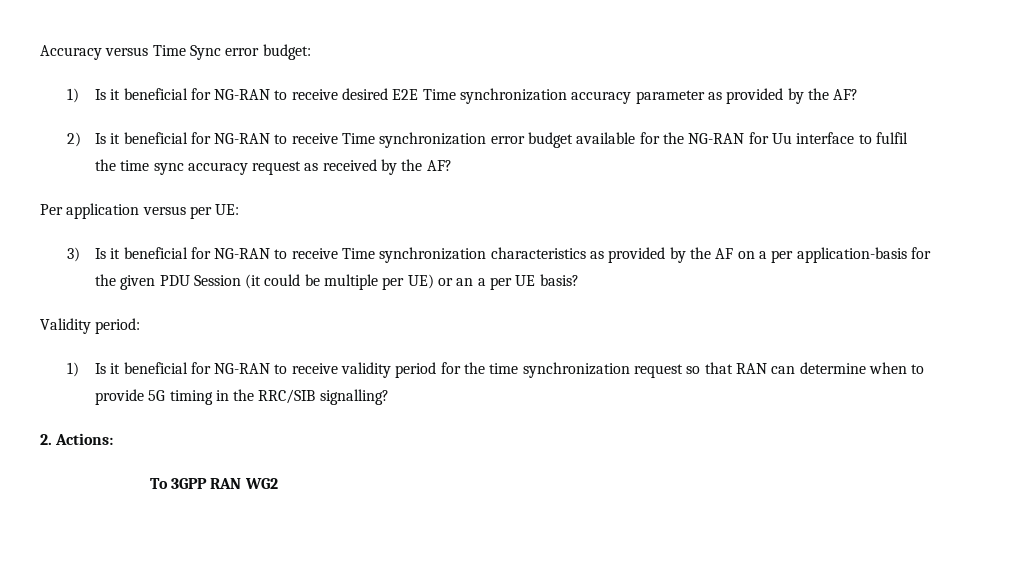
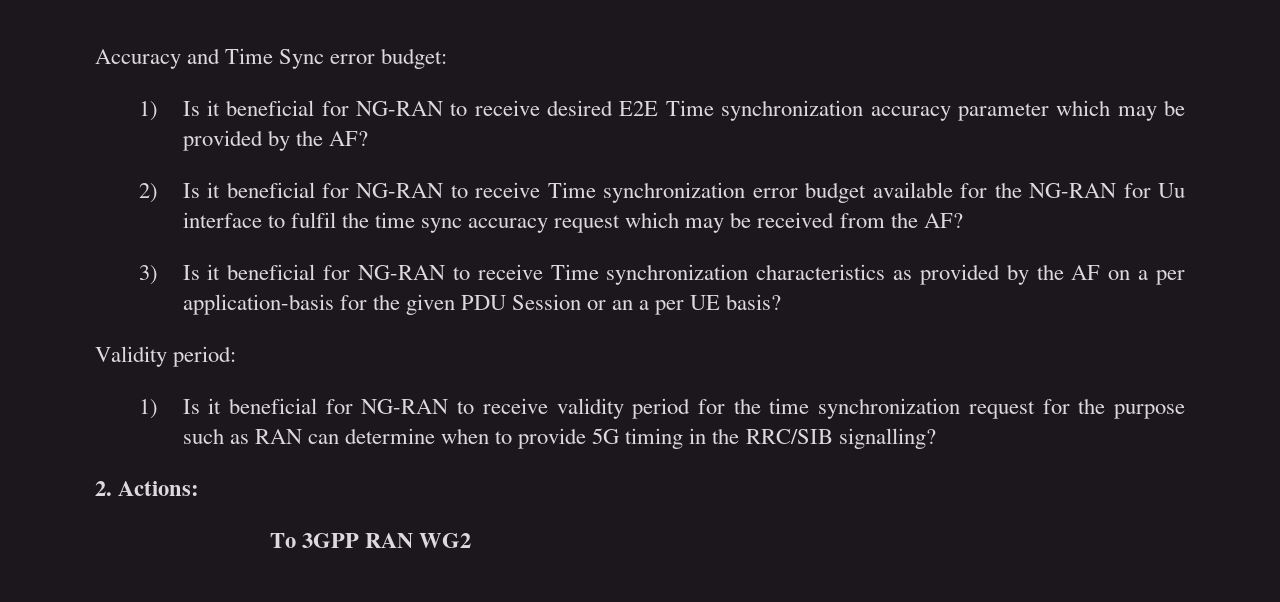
- Accuracy versus Time Sync error budget:
+ Accuracy and Time Sync error budget:
- 1) Is it beneficial for NG-RAN to receive desired E2E Time synchronization accuracy parameter as provided by the AF?
+ 1) Is it beneficial for NG-RAN to receive desired E2E Time synchronization accuracy parameter which may be provided by the AF?
- 2) Is it beneficial for NG-RAN to receive Time synchronization error budget available for the NG-RAN for Uu interface to fulfil the time sync accuracy request as received by the AF?
- Per application versus per UE:
+ 2) Is it beneficial for NG-RAN to receive Time synchronization error budget available for the NG-RAN for Uu interface to fulfil the time sync accuracy request which may be received from the AF?
- 3) Is it beneficial for NG-RAN to receive Time synchronization characteristics as provided by the AF on a per application-basis for the given PDU Session (it could be multiple per UE) or an a per UE basis?
+ 3) Is it beneficial for NG-RAN to receive Time synchronization characteristics as provided by the AF on a per application-basis for the given PDU Session or an a per UE basis?
- 1) Is it beneficial for NG-RAN to receive validity period for the time synchronization request so that RAN can determine when to provide 5G timing in the RRC/SIB signalling?
+ 1) Is it beneficial for NG-RAN to receive validity period for the time synchronization request for the purpose such as RAN can determine when to provide 5G timing in the RRC/SIB signalling?

